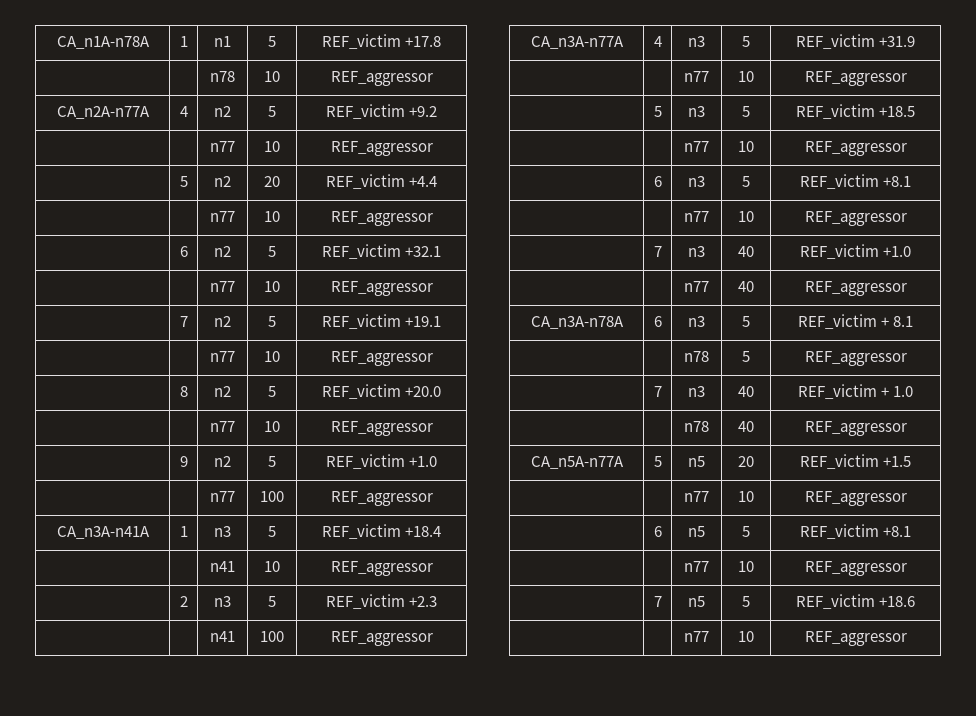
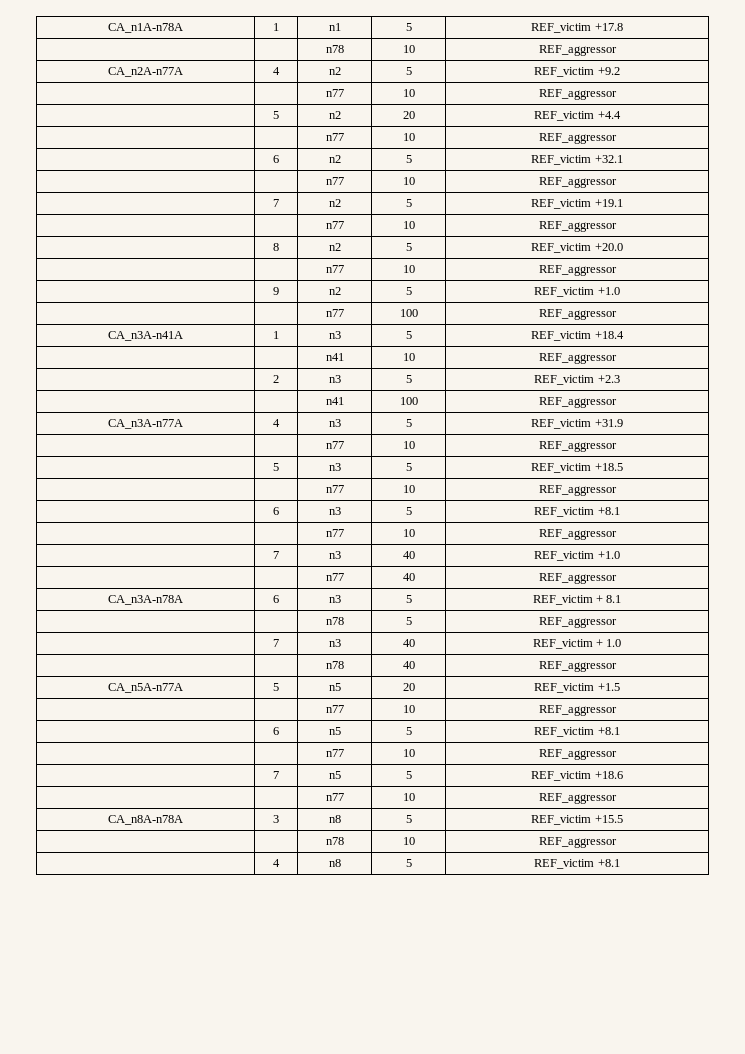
+ CA_n8A-n78A | 3 | n8 | 5 | REF_victim +15.5
+ | | n78 | 10 | REF_aggressor
+ | 4 | n8 | 5 | REF_victim +8.1

